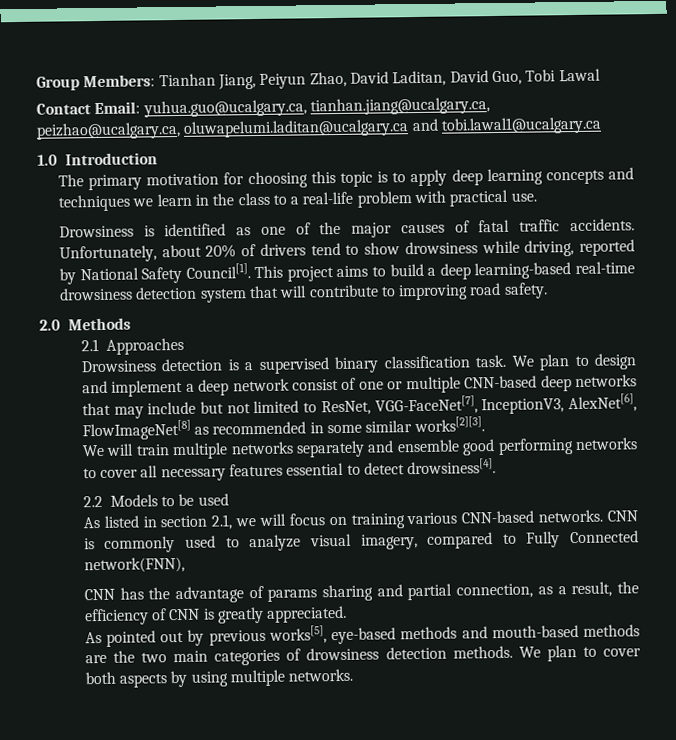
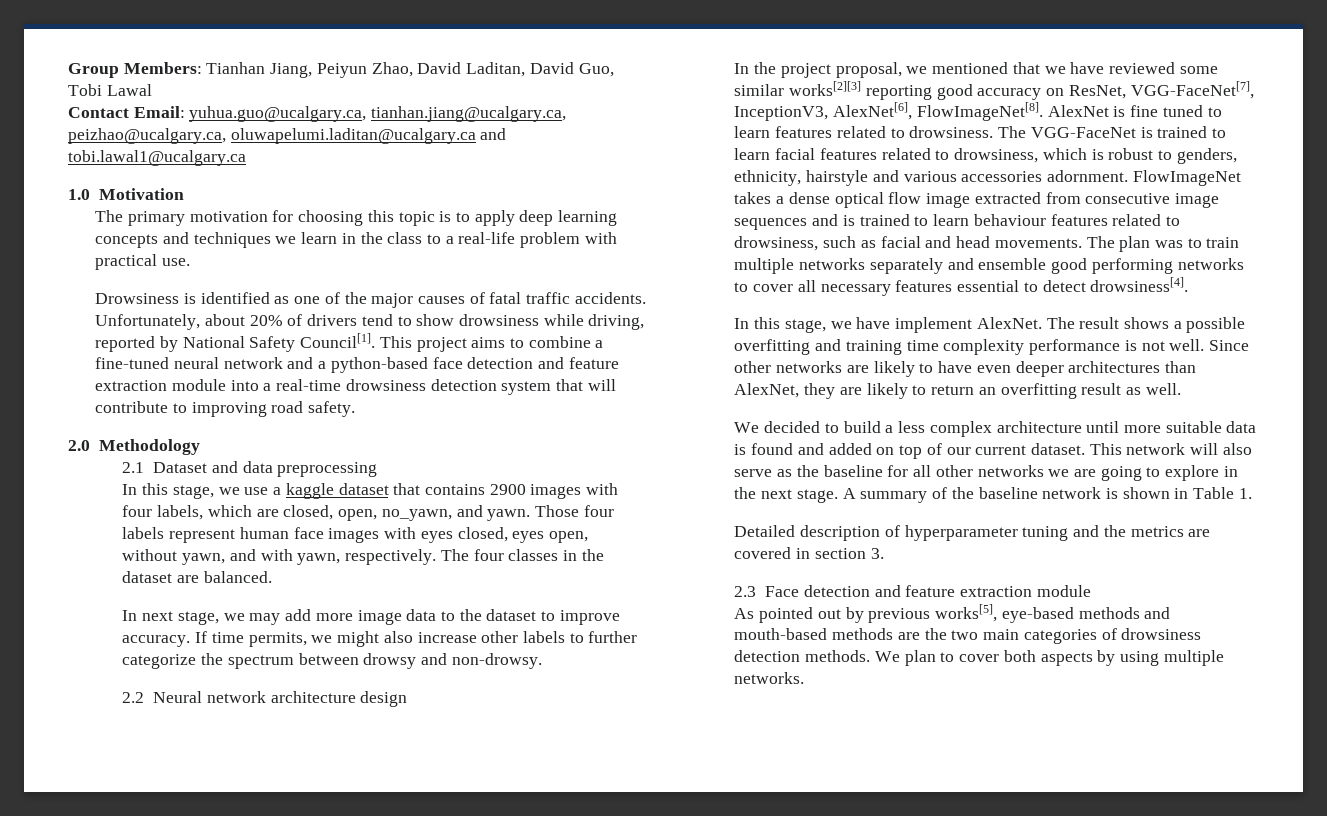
- 1.0 Introduction
+ 1.0 Motivation
- This project aims to build a deep learning-based real-time drowsiness detection system that will contribute to improving road safety.
+ This project aims to combine a fine-tuned neural network and a python-based face detection and feature extraction module into a real-time drowsiness detection system that will contribute to improving road safety.
- 2.0 Methods
+ 2.0 Methodology
- 2.1 Approaches
- Drowsiness detection is a supervised binary classification task. We plan to design and implement a deep network consist of one or multiple CNN-based deep networks that may include but not limited to ResNet, VGG-FaceNet[7], InceptionV3, AlexNet[6], FlowImageNet[8] as recommended in some similar works[2][3].
- We will train multiple networks separately and ensemble good performing networks to cover all necessary features essential to detect drowsiness[4].
+ 2.1 Dataset and data preprocessing
+ In this stage, we use a kaggle dataset that contains 2900 images with four labels, which are closed, open, no_yawn, and yawn. Those four labels represent human face images with eyes closed, eyes open, without yawn, and with yawn, respectively. The four classes in the dataset are balanced.
+ In next stage, we may add more image data to the dataset to improve accuracy. If time permits, we might also increase other labels to further categorize the spectrum between drowsy and non-drowsy.
+ 2.2 Neural network architecture design
+ In the project proposal, we mentioned that we have reviewed some similar works[2][3] reporting good accuracy on ResNet, VGG-FaceNet[7], InceptionV3, AlexNet[6], FlowImageNet[8]. AlexNet is fine tuned to learn features related to drowsiness. The VGG-FaceNet is trained to learn facial features related to drowsiness, which is robust to genders, ethnicity, hairstyle and various accessories adornment. FlowImageNet takes a dense optical flow image extracted from consecutive image sequences and is trained to learn behaviour features related to drowsiness, such as facial and head movements. The plan was to train multiple networks separately and ensemble good performing networks to cover all necessary features essential to detect drowsiness[4].
- 2.2 Models to be used
- As listed in section 2.1, we will focus on training various CNN-based networks. CNN is commonly used to analyze visual imagery, compared to Fully Connected network(FNN),
- CNN has the advantage of params sharing and partial connection, as a result, the efficiency of CNN is greatly appreciated.
+ In this stage, we have implement AlexNet. The result shows a possible overfitting and training time complexity performance is not well. Since other networks are likely to have even deeper architectures than AlexNet, they are likely to return an overfitting result as well.
+ We decided to build a less complex architecture until more suitable data is found and added on top of our current dataset. This network will also serve as the baseline for all other networks we are going to explore in the next stage. A summary of the baseline network is shown in Table 1.
+ Detailed description of hyperparameter tuning and the metrics are covered in section 3.
+ 2.3 Face detection and feature extraction module

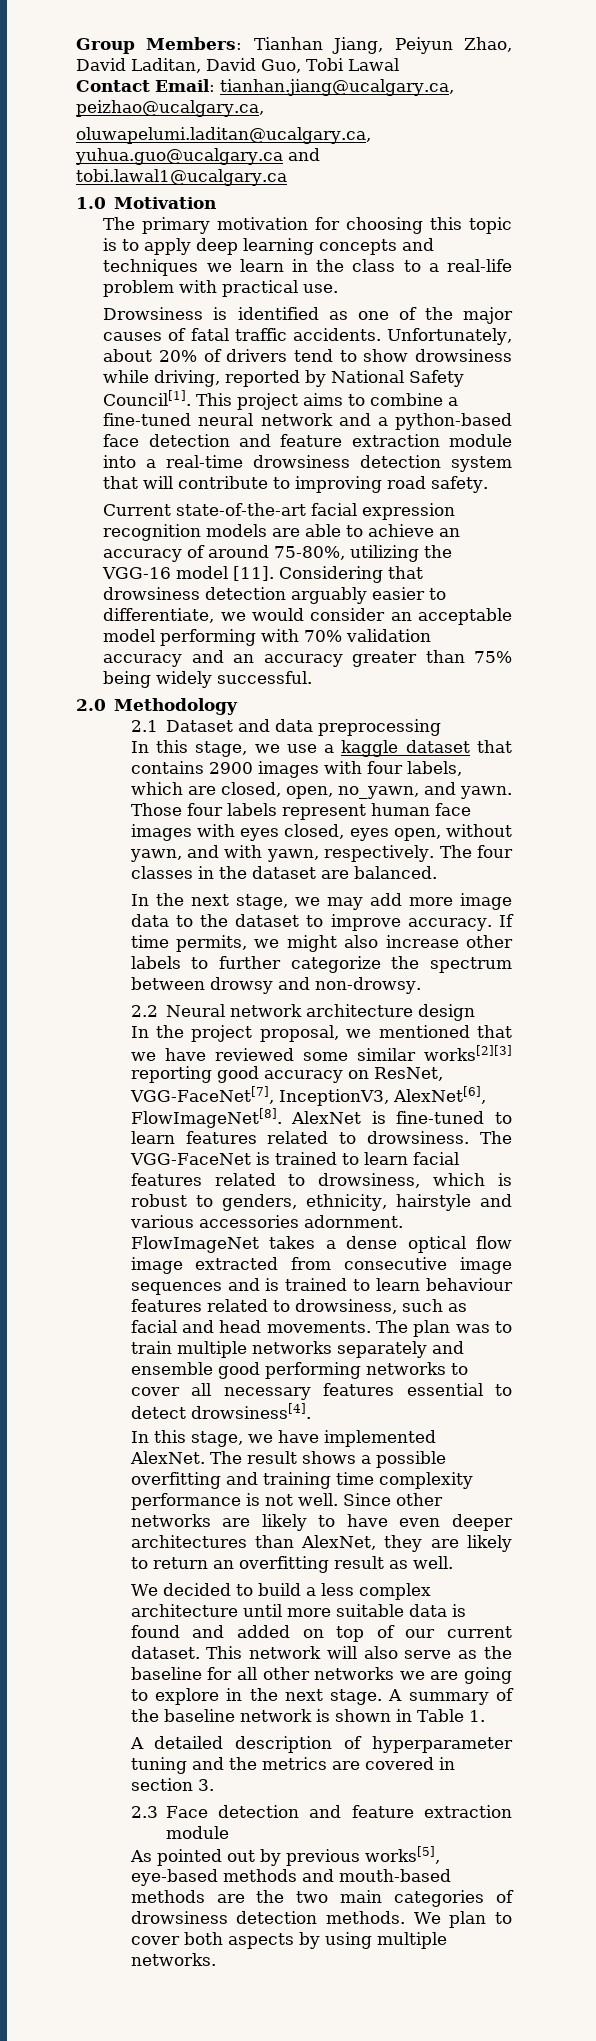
- Contact Email: yuhua.guo@ucalgary.ca, tianhan.jiang@ucalgary.ca, peizhao@ucalgary.ca, oluwapelumi.laditan@ucalgary.ca and tobi.lawal1@ucalgary.ca
+ Contact Email: tianhan.jiang@ucalgary.ca, peizhao@ucalgary.ca,
+ oluwapelumi.laditan@ucalgary.ca, yuhua.guo@ucalgary.ca and tobi.lawal1@ucalgary.ca
+ Current state-of-the-art facial expression recognition models are able to achieve an accuracy of around 75-80%, utilizing the VGG-16 model [11]. Considering that drowsiness detection arguably easier to differentiate, we would consider an acceptable model performing with 70% validation accuracy and an accuracy greater than 75% being widely successful.
- In next stage, we may add more image data to the dataset to improve accuracy.
+ In the next stage, we may add more image data to the dataset to improve accuracy.
- AlexNet is fine tuned to learn features related to drowsiness.
+ AlexNet is fine-tuned to learn features related to drowsiness.
- In this stage, we have implement AlexNet.
+ In this stage, we have implemented AlexNet.
- Detailed description of hyperparameter tuning and the metrics are covered in section 3.
+ A detailed description of hyperparameter tuning and the metrics are covered in section 3.

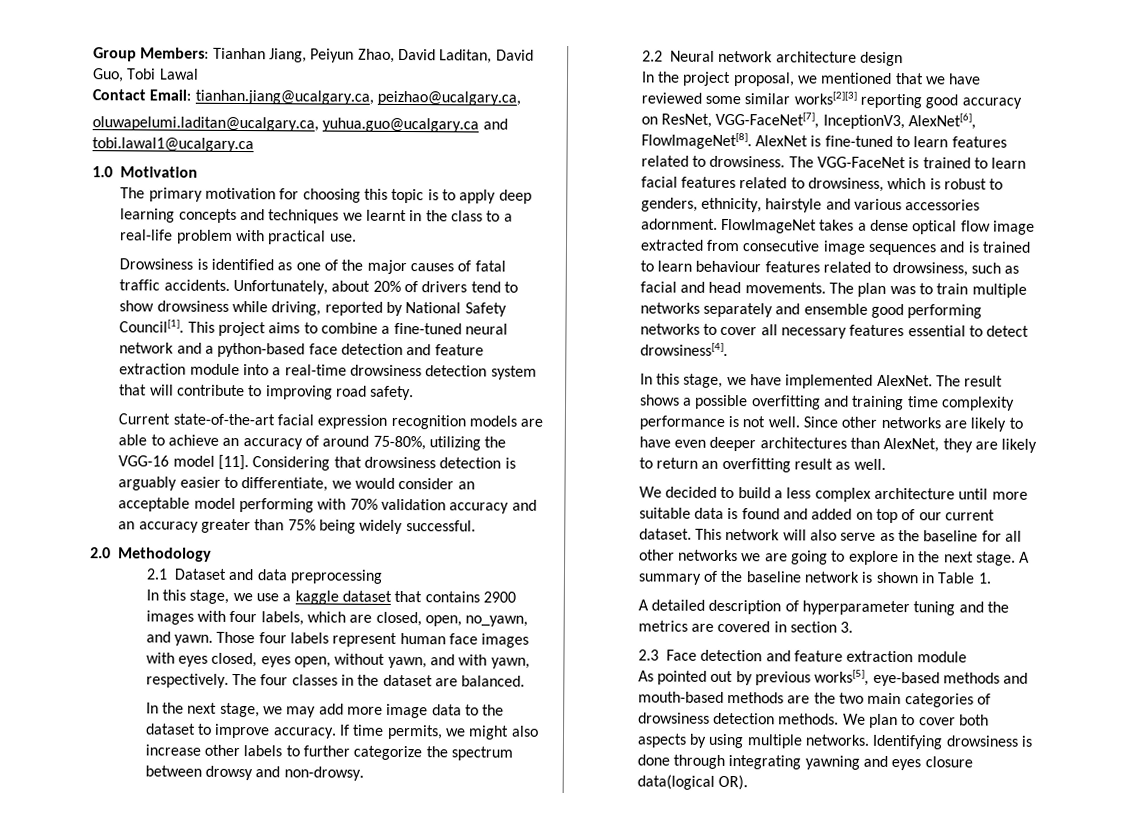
- The primary motivation for choosing this topic is to apply deep learning concepts and techniques we learn in the class to a real-life problem with practical use.
+ The primary motivation for choosing this topic is to apply deep learning concepts and techniques we learnt in the class to a real-life problem with practical use.
- Considering that drowsiness detection arguably easier to differentiate, we would consider an acceptable model performing with 70% validation accuracy and an accuracy greater than 75% being widely successful.
+ Considering that drowsiness detection is arguably easier to differentiate, we would consider an acceptable model performing with 70% validation accuracy and an accuracy greater than 75% being widely successful.
+ Identifying drowsiness is done through integrating yawning and eyes closure data(logical OR).

